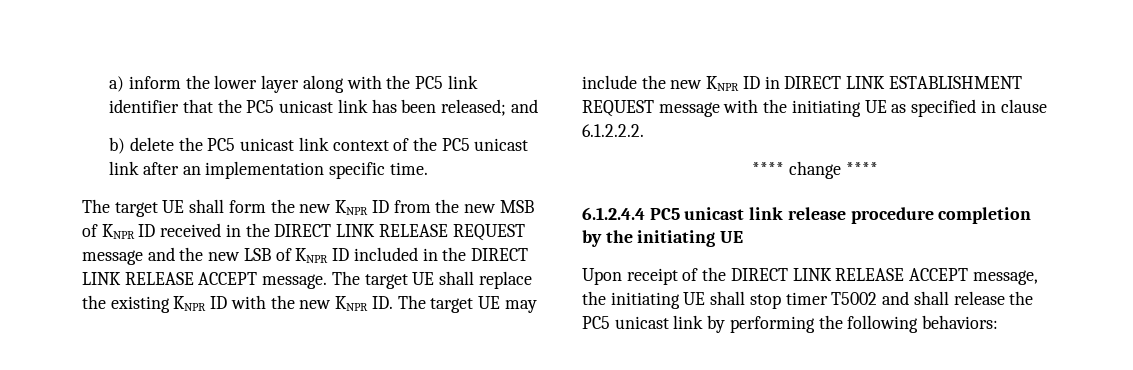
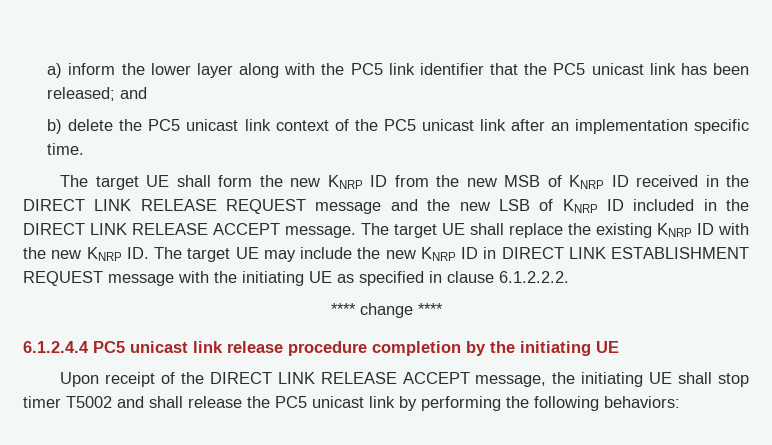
- The target UE shall form the new KNPR ID from the new MSB of KNPR ID received in the DIRECT LINK RELEASE REQUEST message and the new LSB of KNPR ID included in the DIRECT LINK RELEASE ACCEPT message.
+ The target UE shall form the new KNRP ID from the new MSB of KNRP ID received in the DIRECT LINK RELEASE REQUEST message and the new LSB of KNRP ID included in the DIRECT LINK RELEASE ACCEPT message.
- The target UE shall replace the existing KNPR ID with the new KNPR ID. The target UE may include the new KNPR ID in DIRECT LINK ESTABLISHMENT REQUEST message with the initiating UE as specified in clause 6.1.2.2.2.
+ The target UE shall replace the existing KNRP ID with the new KNRP ID. The target UE may include the new KNRP ID in DIRECT LINK ESTABLISHMENT REQUEST message with the initiating UE as specified in clause 6.1.2.2.2.

